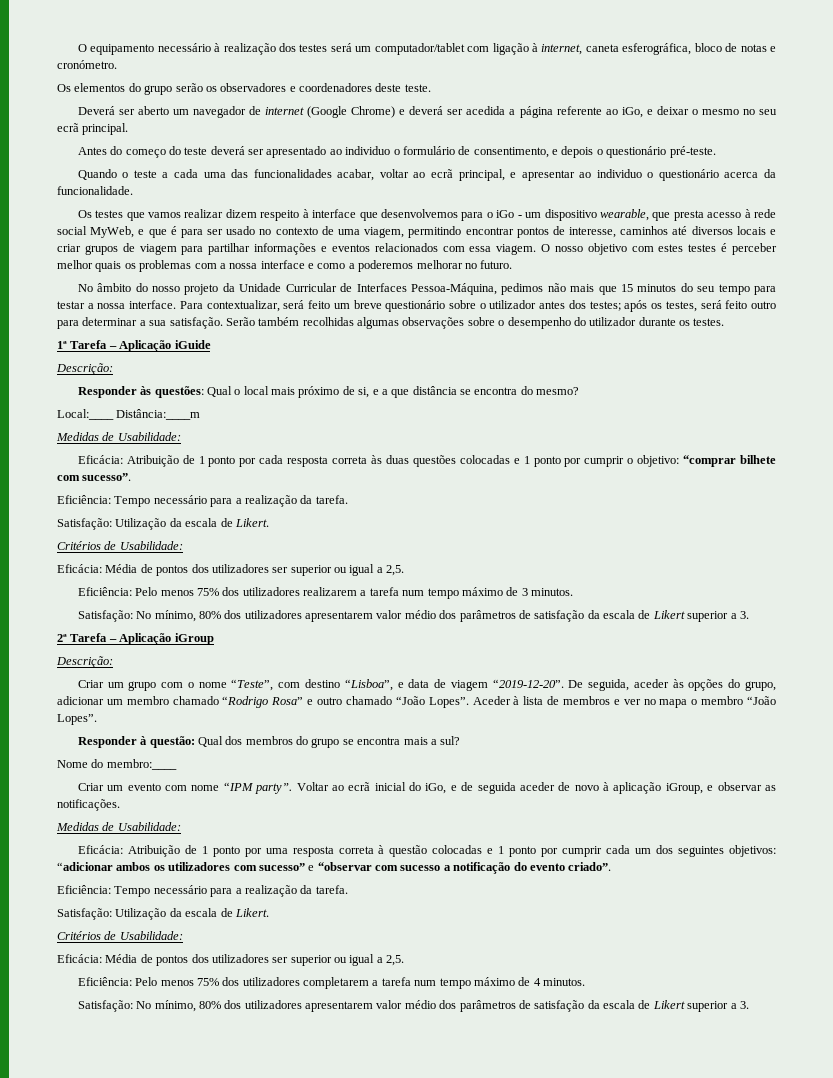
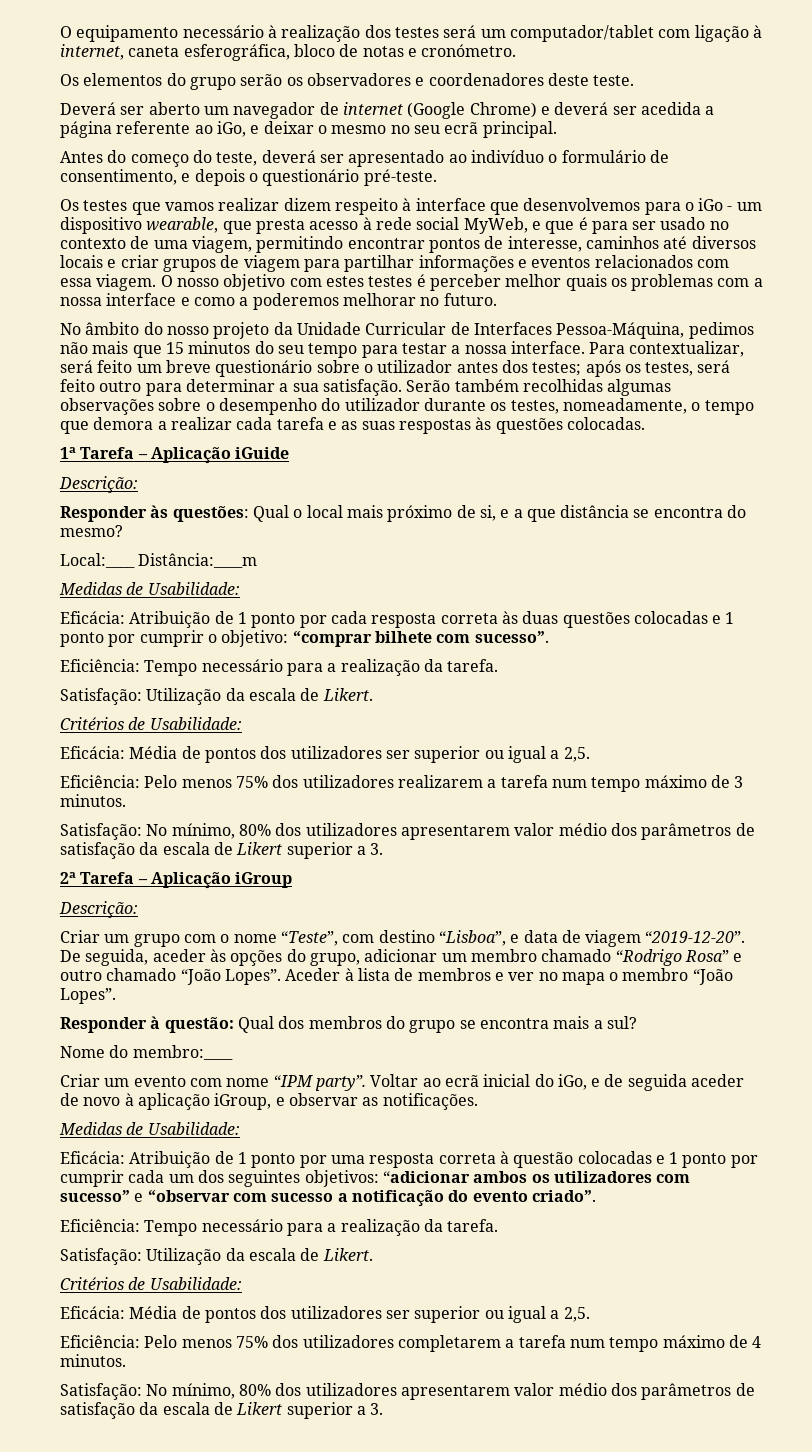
- Antes do começo do teste deverá ser apresentado ao individuo o formulário de consentimento, e depois o questionário pré-teste.
+ Antes do começo do teste, deverá ser apresentado ao indivíduo o formulário de consentimento, e depois o questionário pré-teste.
- Quando o teste a cada uma das funcionalidades acabar, voltar ao ecrã principal, e apresentar ao individuo o questionário acerca da funcionalidade.
- Serão também recolhidas algumas observações sobre o desempenho do utilizador durante os testes.
+ Serão também recolhidas algumas observações sobre o desempenho do utilizador durante os testes, nomeadamente, o tempo que demora a realizar cada tarefa e as suas respostas às questões colocadas.

